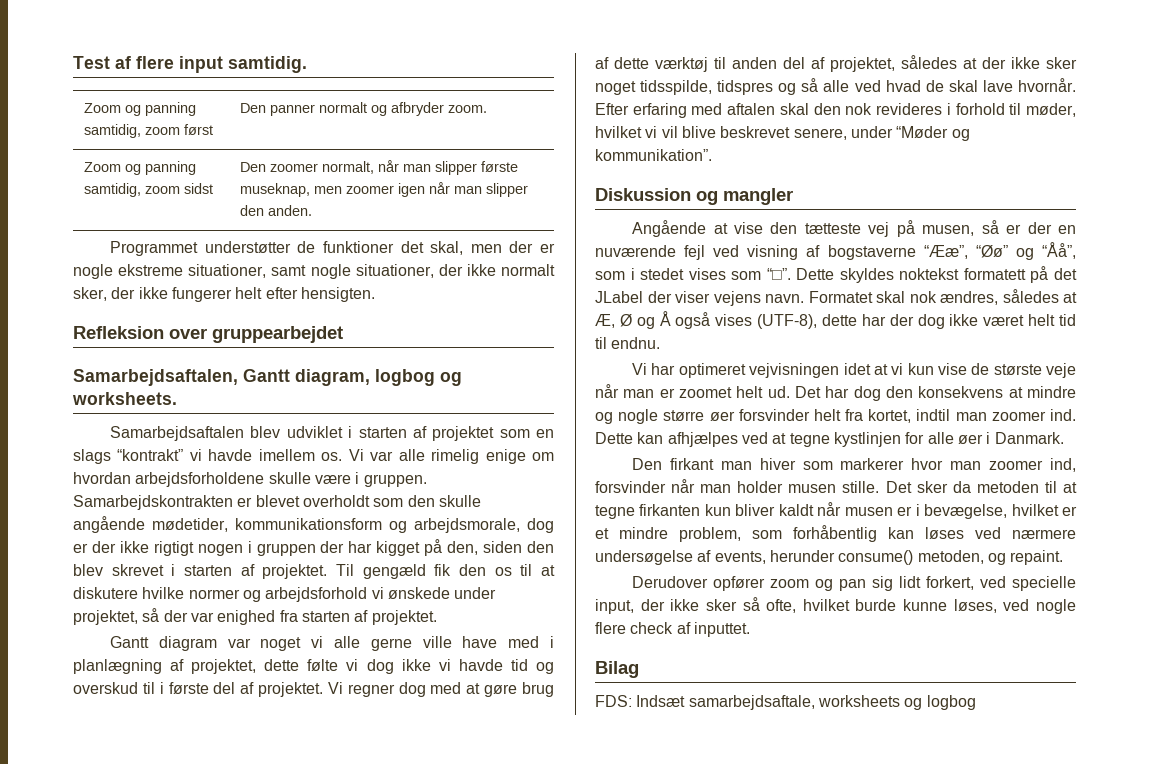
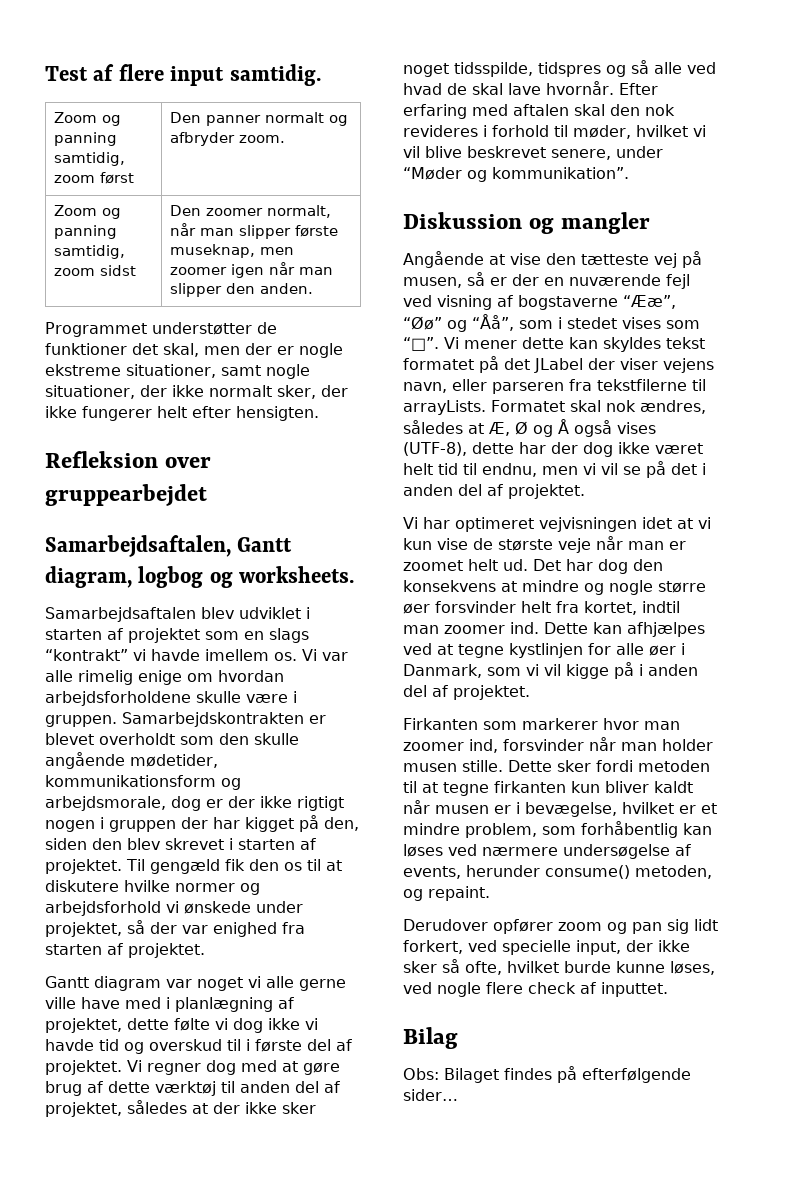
- Dette skyldes noktekst formatett på det JLabel der viser vejens navn.
+ Vi mener dette kan skyldes tekst formatet på det JLabel der viser vejens navn, eller parseren fra tekstfilerne til arrayLists.
- Formatet skal nok ændres, således at Æ, Ø og Å også vises (UTF-8), dette har der dog ikke været helt tid til endnu.
+ Formatet skal nok ændres, således at Æ, Ø og Å også vises (UTF-8), dette har der dog ikke været helt tid til endnu, men vi vil se på det i anden del af projektet.
- Dette kan afhjælpes ved at tegne kystlinjen for alle øer i Danmark.
- Den firkant man hiver som markerer hvor man zoomer ind, forsvinder når man holder musen stille.
+ Dette kan afhjælpes ved at tegne kystlinjen for alle øer i Danmark, som vi vil kigge på i anden del af projektet.
+ Firkanten som markerer hvor man zoomer ind, forsvinder når man holder musen stille.
- Det sker da metoden til at tegne firkanten kun bliver kaldt når musen er i bevægelse, hvilket er et mindre problem, som forhåbentlig kan løses ved nærmere undersøgelse af events, herunder consume() metoden, og repaint.
+ Dette sker fordi metoden til at tegne firkanten kun bliver kaldt når musen er i bevægelse, hvilket er et mindre problem, som forhåbentlig kan løses ved nærmere undersøgelse af events, herunder consume() metoden, og repaint.
- FDS: Indsæt samarbejdsaftale, worksheets og logbog
+ Obs: Bilaget findes på efterfølgende sider…

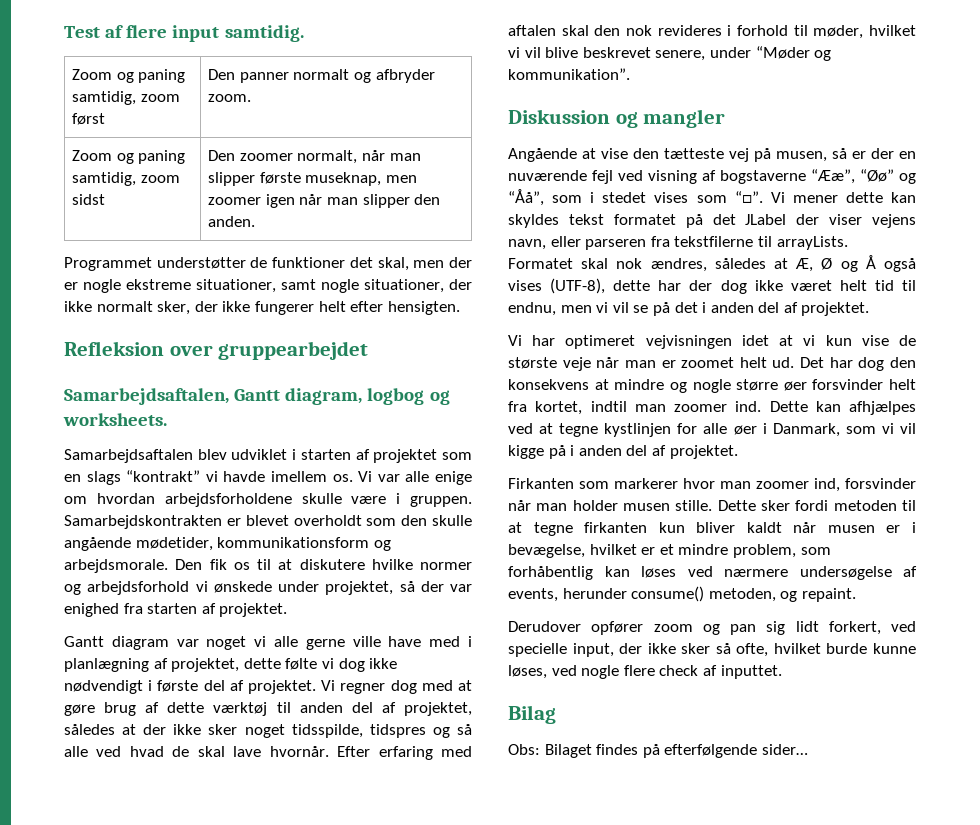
- Zoom og panning samtidig, zoom først | Den panner normalt og afbryder zoom.
+ Zoom og paning samtidig, zoom først | Den panner normalt og afbryder zoom.
- Zoom og panning samtidig, zoom sidst | Den zoomer normalt, når man slipper første museknap, men zoomer igen når man slipper den anden.
+ Zoom og paning samtidig, zoom sidst | Den zoomer normalt, når man slipper første museknap, men zoomer igen når man slipper den anden.
- Vi var alle rimelig enige om hvordan arbejdsforholdene skulle være i gruppen.
+ Vi var alle enige om hvordan arbejdsforholdene skulle være i gruppen.
- Samarbejdskontrakten er blevet overholdt som den skulle angående mødetider, kommunikationsform og arbejdsmorale, dog er der ikke rigtigt nogen i gruppen der har kigget på den, siden den blev skrevet i starten af projektet. Til gengæld fik den os til at diskutere hvilke normer og arbejdsforhold vi ønskede under projektet, så der var enighed fra starten af projektet.
+ Samarbejdskontrakten er blevet overholdt som den skulle angående mødetider, kommunikationsform og arbejdsmorale. Den fik os til at diskutere hvilke normer og arbejdsforhold vi ønskede under projektet, så der var enighed fra starten af projektet.
- Gantt diagram var noget vi alle gerne ville have med i planlægning af projektet, dette følte vi dog ikke vi havde tid og overskud til i første del af projektet.
+ Gantt diagram var noget vi alle gerne ville have med i planlægning af projektet, dette følte vi dog ikke nødvendigt i første del af projektet.

